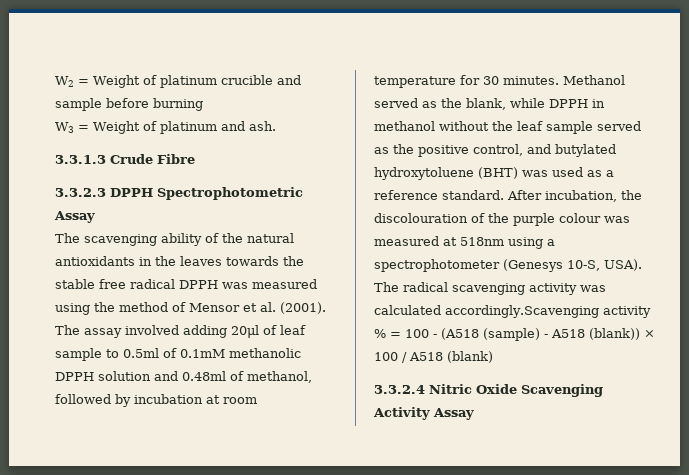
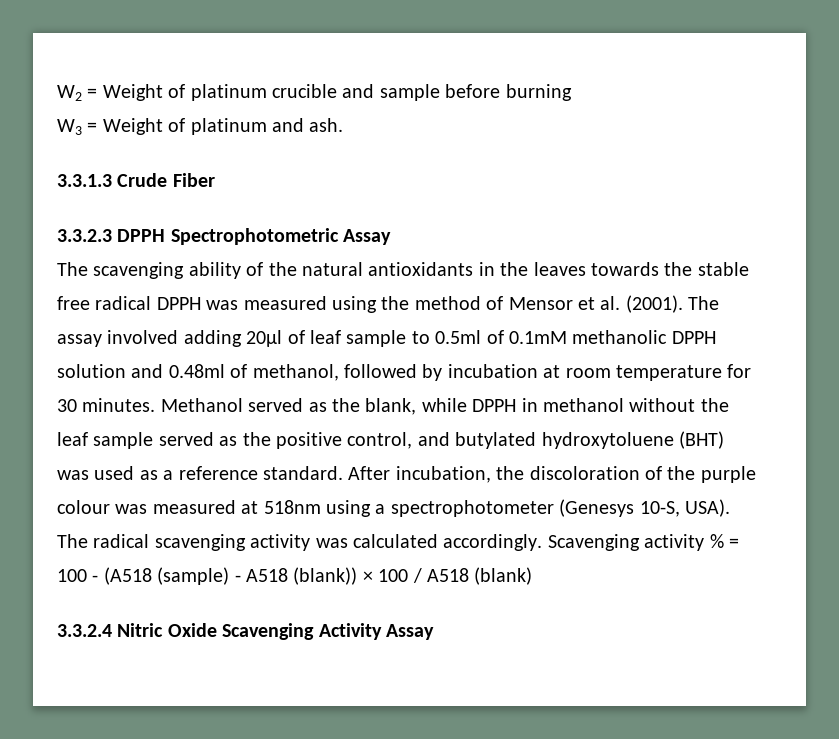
- 3.3.1.3 Crude Fibre
+ 3.3.1.3 Crude Fiber
- After incubation, the discolouration of the purple colour was measured at 518nm using a spectrophotometer (Genesys 10-S, USA).
+ After incubation, the discoloration of the purple colour was measured at 518nm using a spectrophotometer (Genesys 10-S, USA).
- The radical scavenging activity was calculated accordingly.Scavenging activity % = 100 - (A518 (sample) - A518 (blank)) × 100 / A518 (blank)
+ The radical scavenging activity was calculated accordingly. Scavenging activity % = 100 - (A518 (sample) - A518 (blank)) × 100 / A518 (blank)

